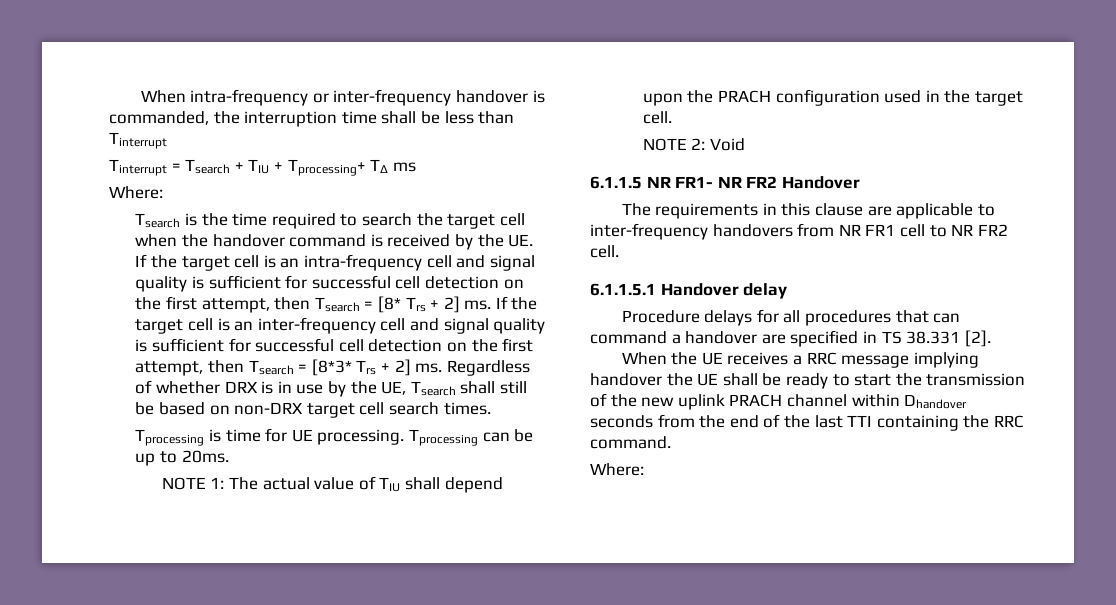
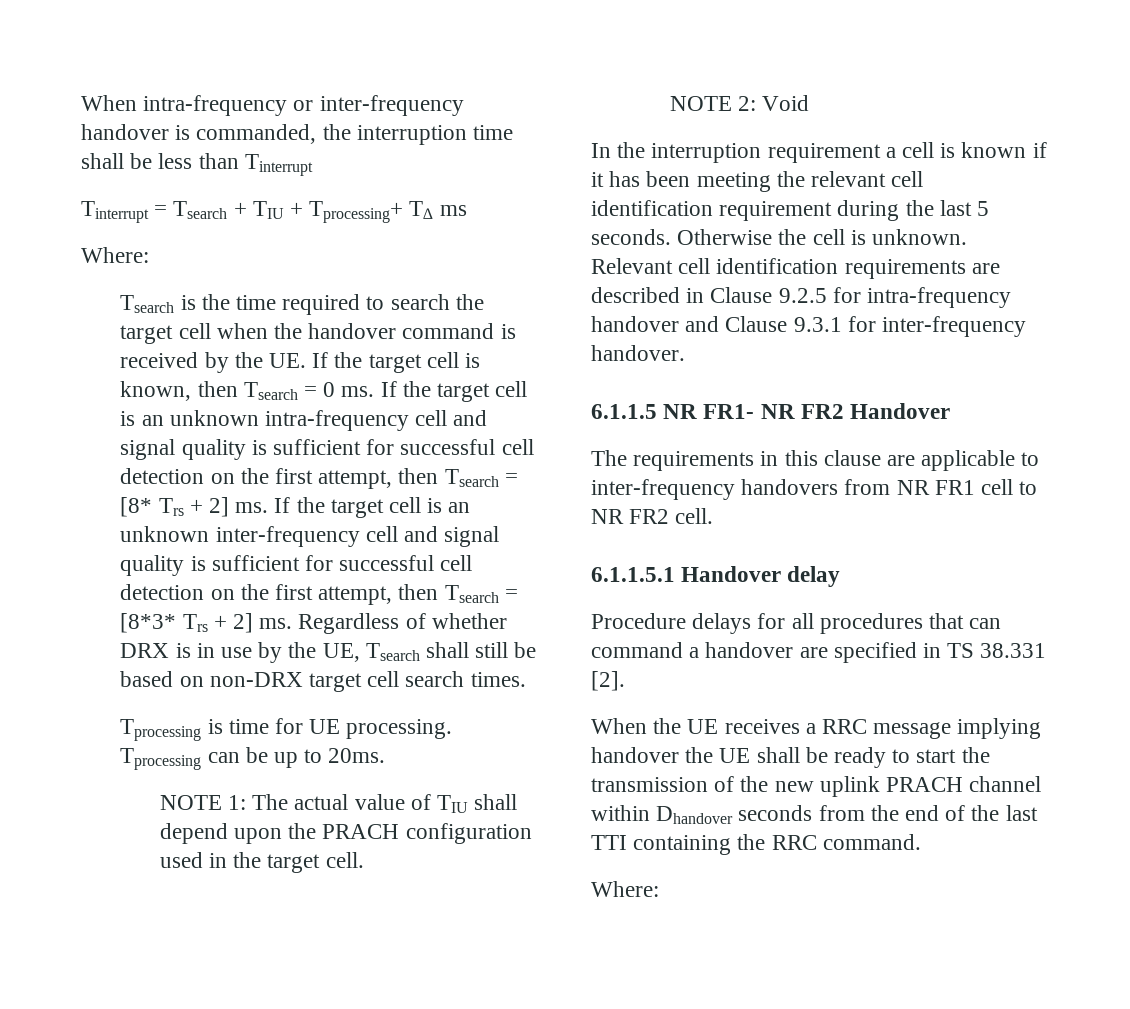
- Tsearch is the time required to search the target cell when the handover command is received by the UE. If the target cell is an intra-frequency cell and signal quality is sufficient for successful cell detection on the first attempt, then Tsearch = [8* Trs + 2] ms.
+ Tsearch is the time required to search the target cell when the handover command is received by the UE. If the target cell is known, then Tsearch = 0 ms. If the target cell is an unknown intra-frequency cell and signal quality is sufficient for successful cell detection on the first attempt, then Tsearch = [8* Trs + 2] ms.
- If the target cell is an inter-frequency cell and signal quality is sufficient for successful cell detection on the first attempt, then Tsearch = [8*3* Trs + 2] ms.
+ If the target cell is an unknown inter-frequency cell and signal quality is sufficient for successful cell detection on the first attempt, then Tsearch = [8*3* Trs + 2] ms.
+ In the interruption requirement a cell is known if it has been meeting the relevant cell identification requirement during the last 5 seconds. Otherwise the cell is unknown. Relevant cell identification requirements are described in Clause 9.2.5 for intra-frequency handover and Clause 9.3.1 for inter-frequency handover.

